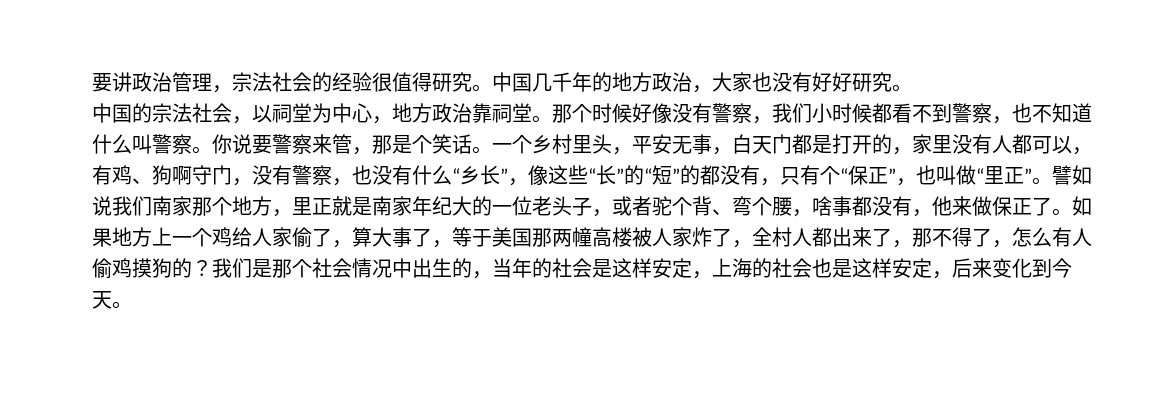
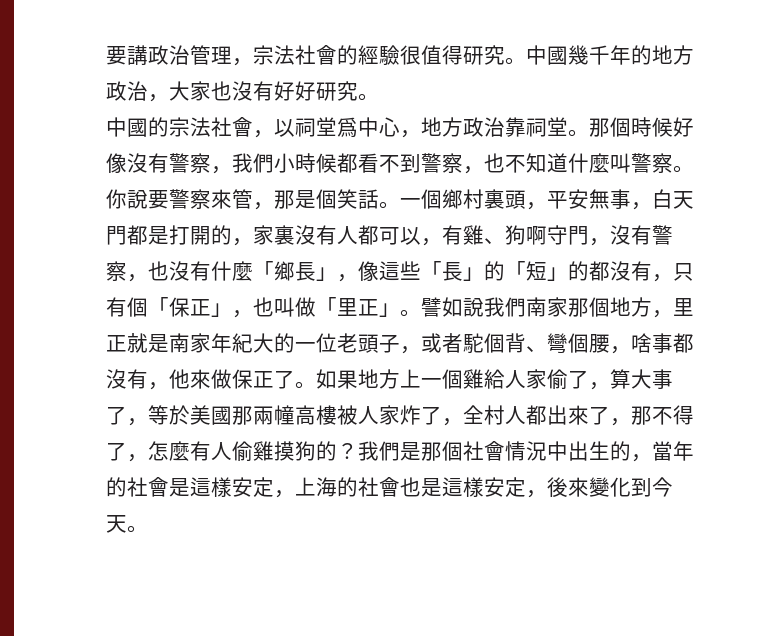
- 要讲政治管理，宗法社会的经验很值得研究。
+ 要講政治管理，宗法社會的經驗很值得研究。
- 中国几千年的地方政治，大家也没有好好研究。
+ 中國幾千年的地方政治，大家也沒有好好研究。
- 中国的宗法社会，以祠堂为中心，地方政治靠祠堂。
+ 中國的宗法社會，以祠堂爲中心，地方政治靠祠堂。
- 那个时候好像没有警察，我们小时候都看不到警察，也不知道什么叫警察。
+ 那個時候好像沒有警察，我們小時候都看不到警察，也不知道什麼叫警察。
- 你说要警察来管，那是个笑话。一个乡村里头，平安无事，白天门都是打开的，家里没有人都可以，有鸡、狗啊守门，没有警察，也没有什么“乡长”，像这些“长”的“短”的都没有，只有个“保正”，也叫做“里正”。譬如说我们南家那个地方，里正就是南家年纪大的一位老头子，或者驼个背、弯个腰，啥事都没有，他来做保正了。
+ 你說要警察來管，那是個笑話。一個鄉村裏頭，平安無事，白天門都是打開的，家裏沒有人都可以，有雞、狗啊守門，沒有警察，也沒有什麼「鄉長」，像這些「長」的「短」的都沒有，只有個「保正」，也叫做「里正」。譬如說我們南家那個地方，里正就是南家年紀大的一位老頭子，或者駝個背、彎個腰，啥事都沒有，他來做保正了。
- 如果地方上一个鸡给人家偷了，算大事了，等于美国那两幢高楼被人家炸了，全村人都出来了，那不得了，怎么有人偷鸡摸狗的？我们是那个社会情况中出生的，当年的社会是这样安定，上海的社会也是这样安定，后来变化到今天。
+ 如果地方上一個雞給人家偷了，算大事了，等於美國那兩幢高樓被人家炸了，全村人都出來了，那不得了，怎麼有人偷雞摸狗的？我們是那個社會情況中出生的，當年的社會是這樣安定，上海的社會也是這樣安定，後來變化到今天。

